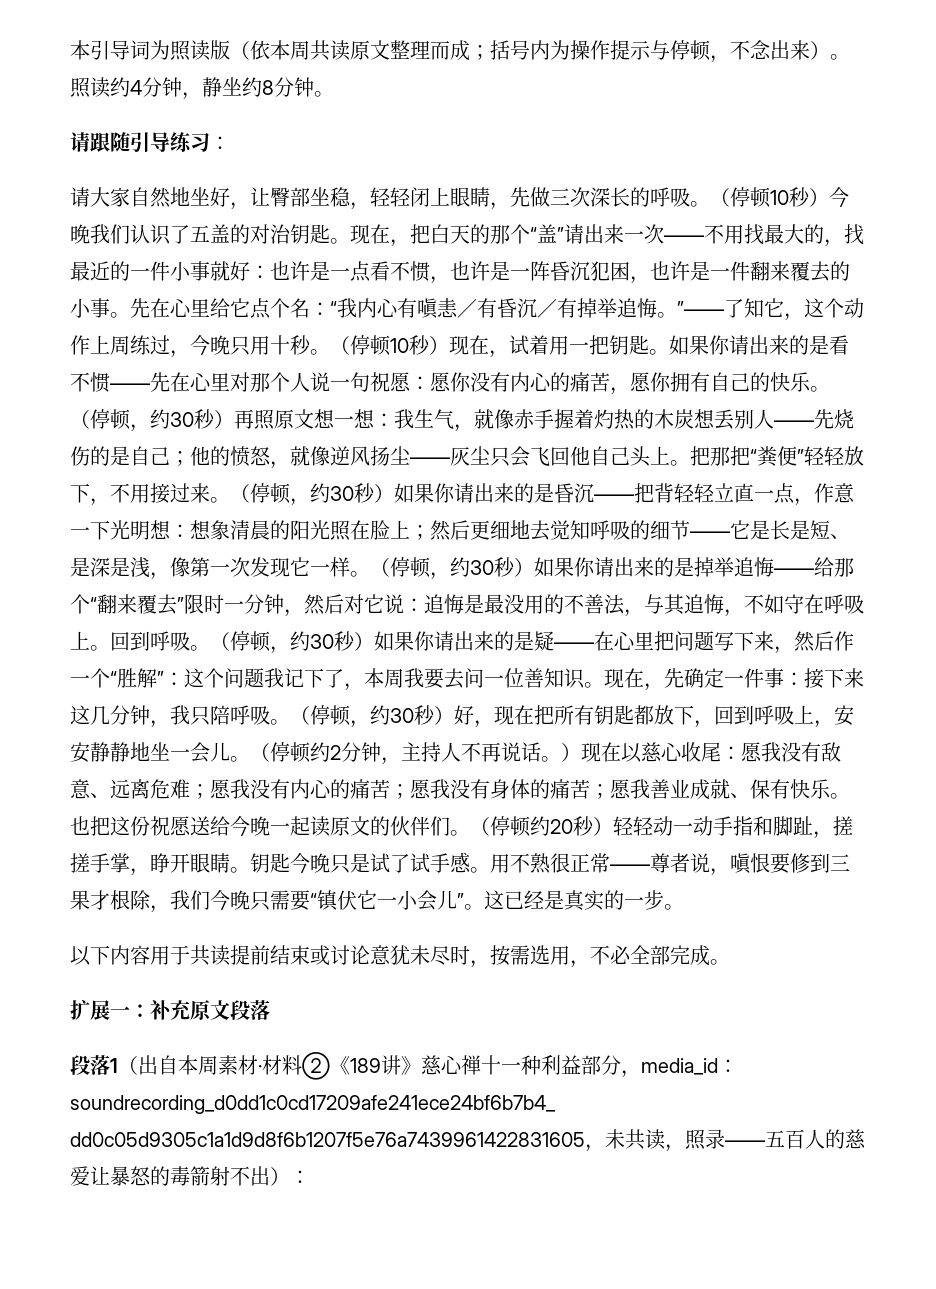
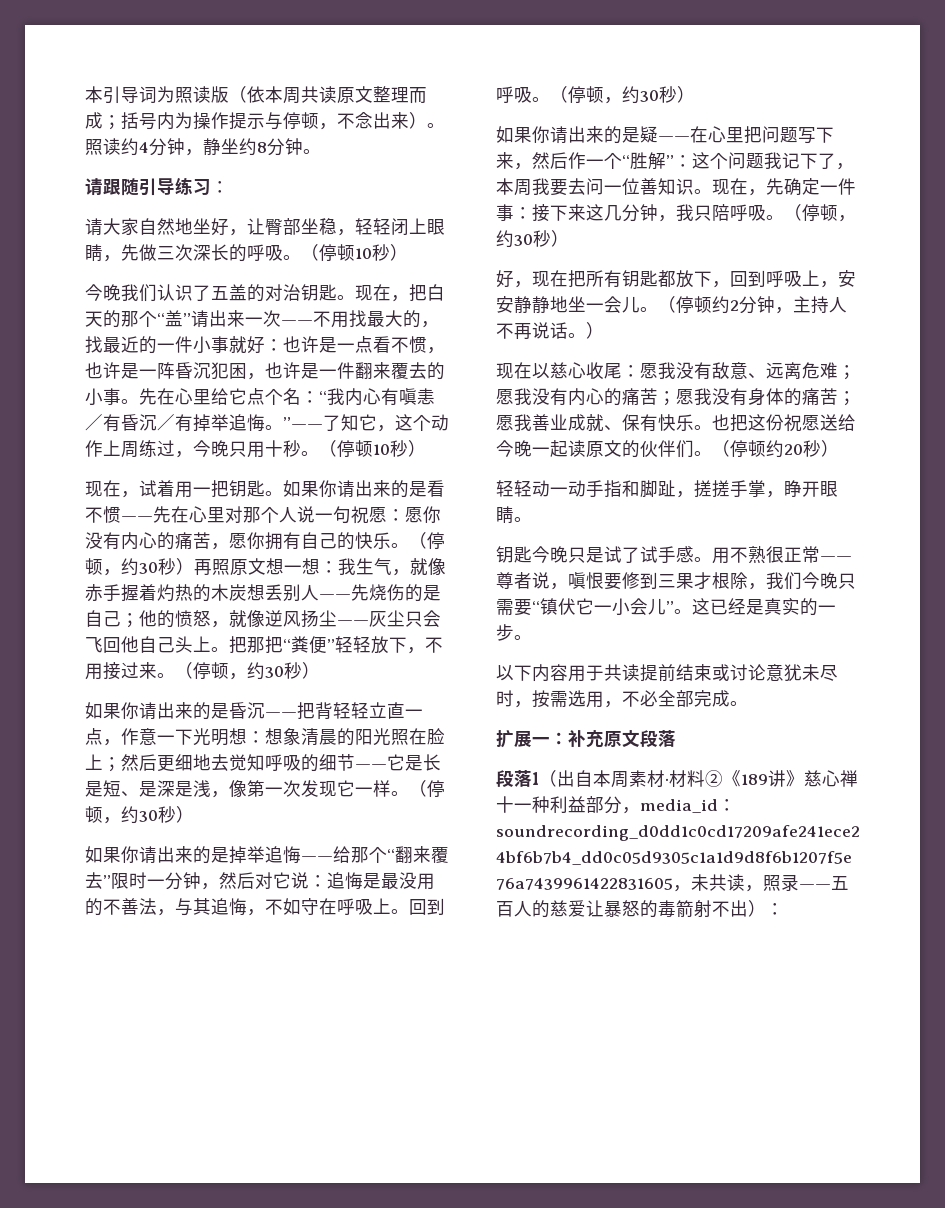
- 请大家自然地坐好，让臀部坐稳，轻轻闭上眼睛，先做三次深长的呼吸。（停顿10秒）今晚我们认识了五盖的对治钥匙。
+ 请大家自然地坐好，让臀部坐稳，轻轻闭上眼睛，先做三次深长的呼吸。（停顿10秒）
+ 今晚我们认识了五盖的对治钥匙。
- 先在心里给它点个名：“我内心有嗔恚／有昏沉／有掉举追悔。”——了知它，这个动作上周练过，今晚只用十秒。（停顿10秒）现在，试着用一把钥匙。
+ 先在心里给它点个名：“我内心有嗔恚／有昏沉／有掉举追悔。”——了知它，这个动作上周练过，今晚只用十秒。（停顿10秒）
+ 现在，试着用一把钥匙。
- 把那把“粪便”轻轻放下，不用接过来。（停顿，约30秒）如果你请出来的是昏沉——把背轻轻立直一点，作意一下光明想：想象清晨的阳光照在脸上；然后更细地去觉知呼吸的细节——它是长是短、是深是浅，像第一次发现它一样。（停顿，约30秒）如果你请出来的是掉举追悔——给那个“翻来覆去”限时一分钟，然后对它说：
+ 把那把“粪便”轻轻放下，不用接过来。（停顿，约30秒）
+ 如果你请出来的是昏沉——把背轻轻立直一点，作意一下光明想：想象清晨的阳光照在脸上；然后更细地去觉知呼吸的细节——它是长是短、是深是浅，像第一次发现它一样。（停顿，约30秒）
+ 如果你请出来的是掉举追悔——给那个“翻来覆去”限时一分钟，然后对它说：
- 回到呼吸。（停顿，约30秒）如果你请出来的是疑——在心里把问题写下来，然后作一个“胜解”：这个问题我记下了，本周我要去问一位善知识。
+ 回到呼吸。（停顿，约30秒）
+ 如果你请出来的是疑——在心里把问题写下来，然后作一个“胜解”：这个问题我记下了，本周我要去问一位善知识。
- 现在，先确定一件事：接下来这几分钟，我只陪呼吸。（停顿，约30秒）好，现在把所有钥匙都放下，回到呼吸上，安安静静地坐一会儿。
+ 现在，先确定一件事：接下来这几分钟，我只陪呼吸。（停顿，约30秒）
+ 好，现在把所有钥匙都放下，回到呼吸上，安安静静地坐一会儿。
- （停顿约2分钟，主持人不再说话。）现在以慈心收尾：愿我没有敌意、远离危难；愿我没有内心的痛苦；愿我没有身体的痛苦；愿我善业成就、保有快乐。
+ （停顿约2分钟，主持人不再说话。）
+ 现在以慈心收尾：愿我没有敌意、远离危难；愿我没有内心的痛苦；愿我没有身体的痛苦；愿我善业成就、保有快乐。
- （停顿约20秒）轻轻动一动手指和脚趾，搓搓手掌，睁开眼睛。钥匙今晚只是试了试手感。
+ （停顿约20秒）
+ 轻轻动一动手指和脚趾，搓搓手掌，睁开眼睛。
+ 钥匙今晚只是试了试手感。

